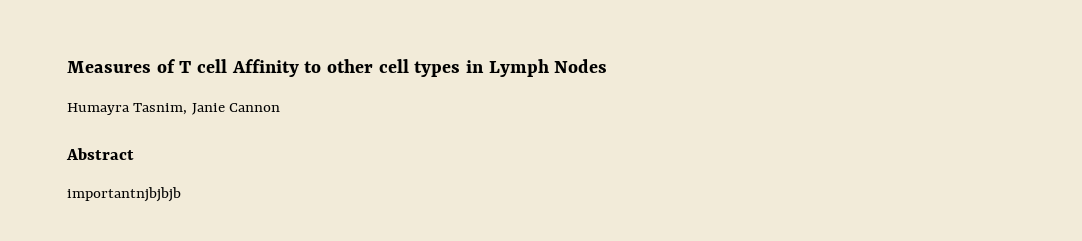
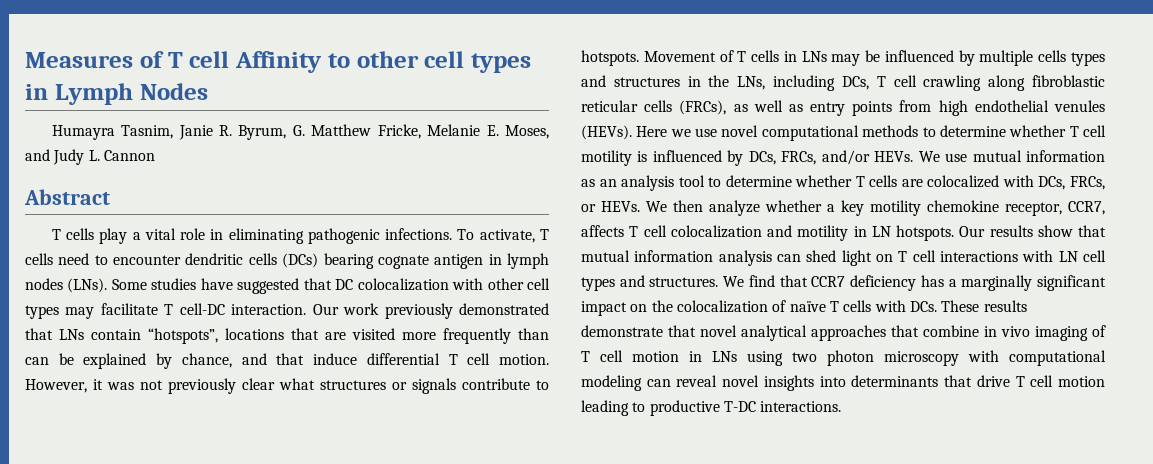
- Humayra Tasnim, Janie Cannon
+ Humayra Tasnim, Janie R. Byrum, G. Matthew Fricke, Melanie E. Moses, and Judy L. Cannon
  Abstract
- importantnjbjbjb
+ T cells play a vital role in eliminating pathogenic infections. To activate, T cells need to encounter dendritic cells (DCs) bearing cognate antigen in lymph nodes (LNs). Some studies have suggested that DC colocalization with other cell types may facilitate T cell-DC interaction. Our work previously demonstrated that LNs contain “hotspots”, locations that are visited more frequently than can be explained by chance, and that induce differential T cell motion. However, it was not previously clear what structures or signals contribute to hotspots. Movement of T cells in LNs may be influenced by multiple cells types and structures in the LNs, including DCs, T cell crawling along fibroblastic reticular cells (FRCs), as well as entry points from high endothelial venules (HEVs). Here we use novel computational methods to determine whether T cell motility is influenced by DCs, FRCs, and/or HEVs. We use mutual information as an analysis tool to determine whether T cells are colocalized with DCs, FRCs, or HEVs. We then analyze whether a key motility chemokine receptor, CCR7, affects T cell colocalization and motility in LN hotspots. Our results show that mutual information analysis can shed light on T cell interactions with LN cell types and structures. We find that CCR7 deficiency has a marginally significant impact on the colocalization of naïve T cells with DCs. These results demonstrate that novel analytical approaches that combine in vivo imaging of T cell motion in LNs using two photon microscopy with computational modeling can reveal novel insights into determinants that drive T cell motion leading to productive T-DC interactions.

